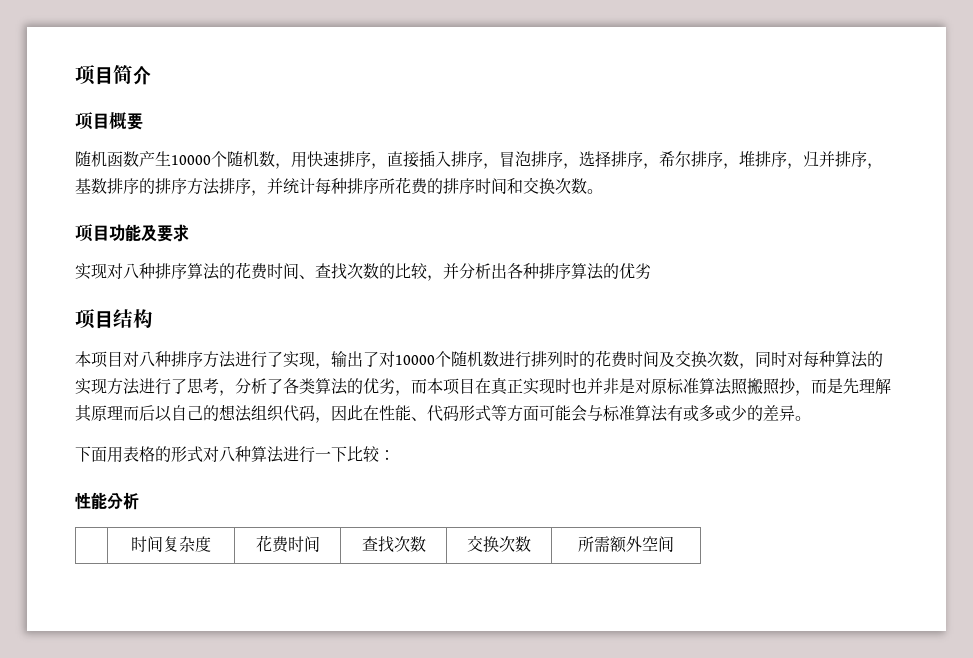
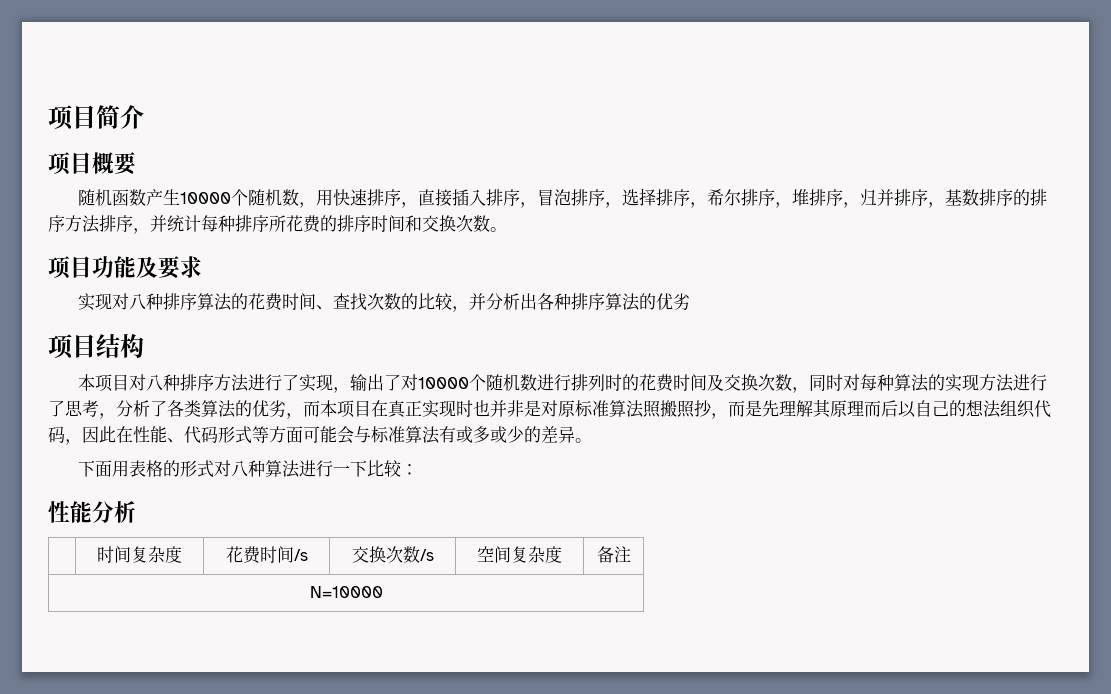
- | 时间复杂度 | 花费时间 | 查找次数 | 交换次数 | 所需额外空间
+ | 时间复杂度 | 花费时间/s | 交换次数/s | 空间复杂度 | 备注
+ N=10000

